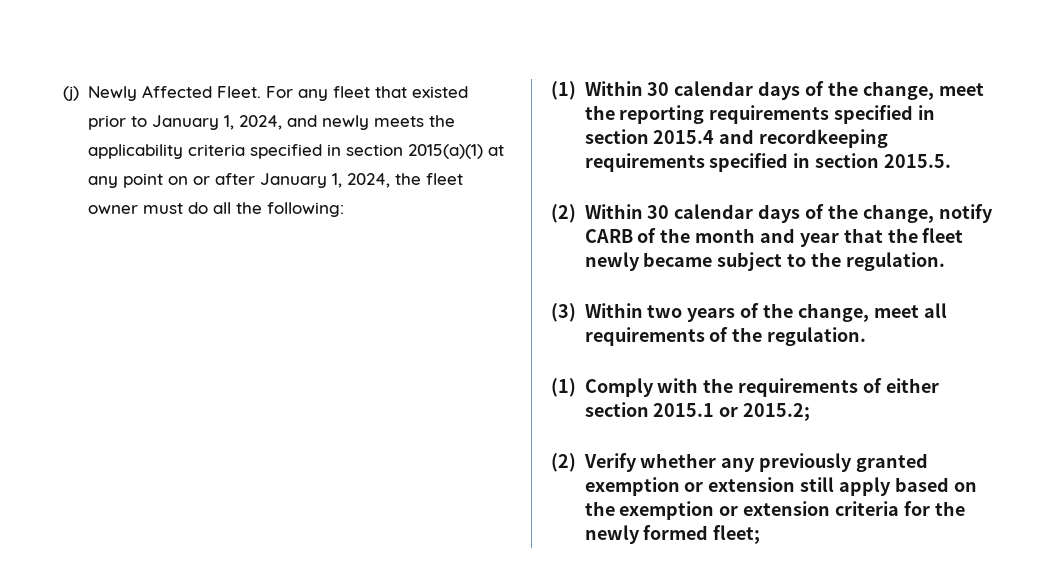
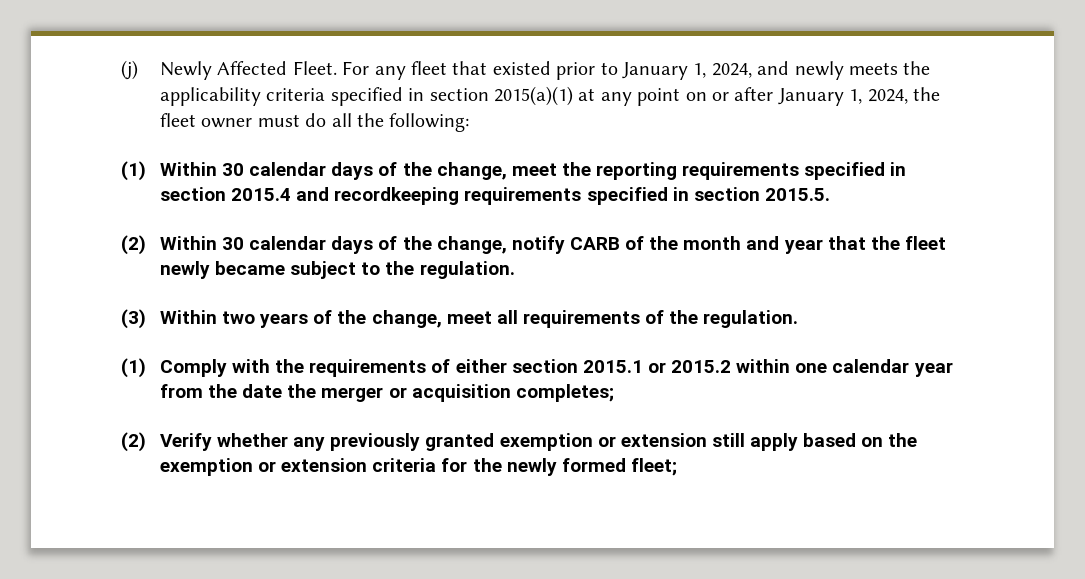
- (1) Comply with the requirements of either section 2015.1 or 2015.2;
+ (1) Comply with the requirements of either section 2015.1 or 2015.2 within one calendar year from the date the merger or acquisition completes;

